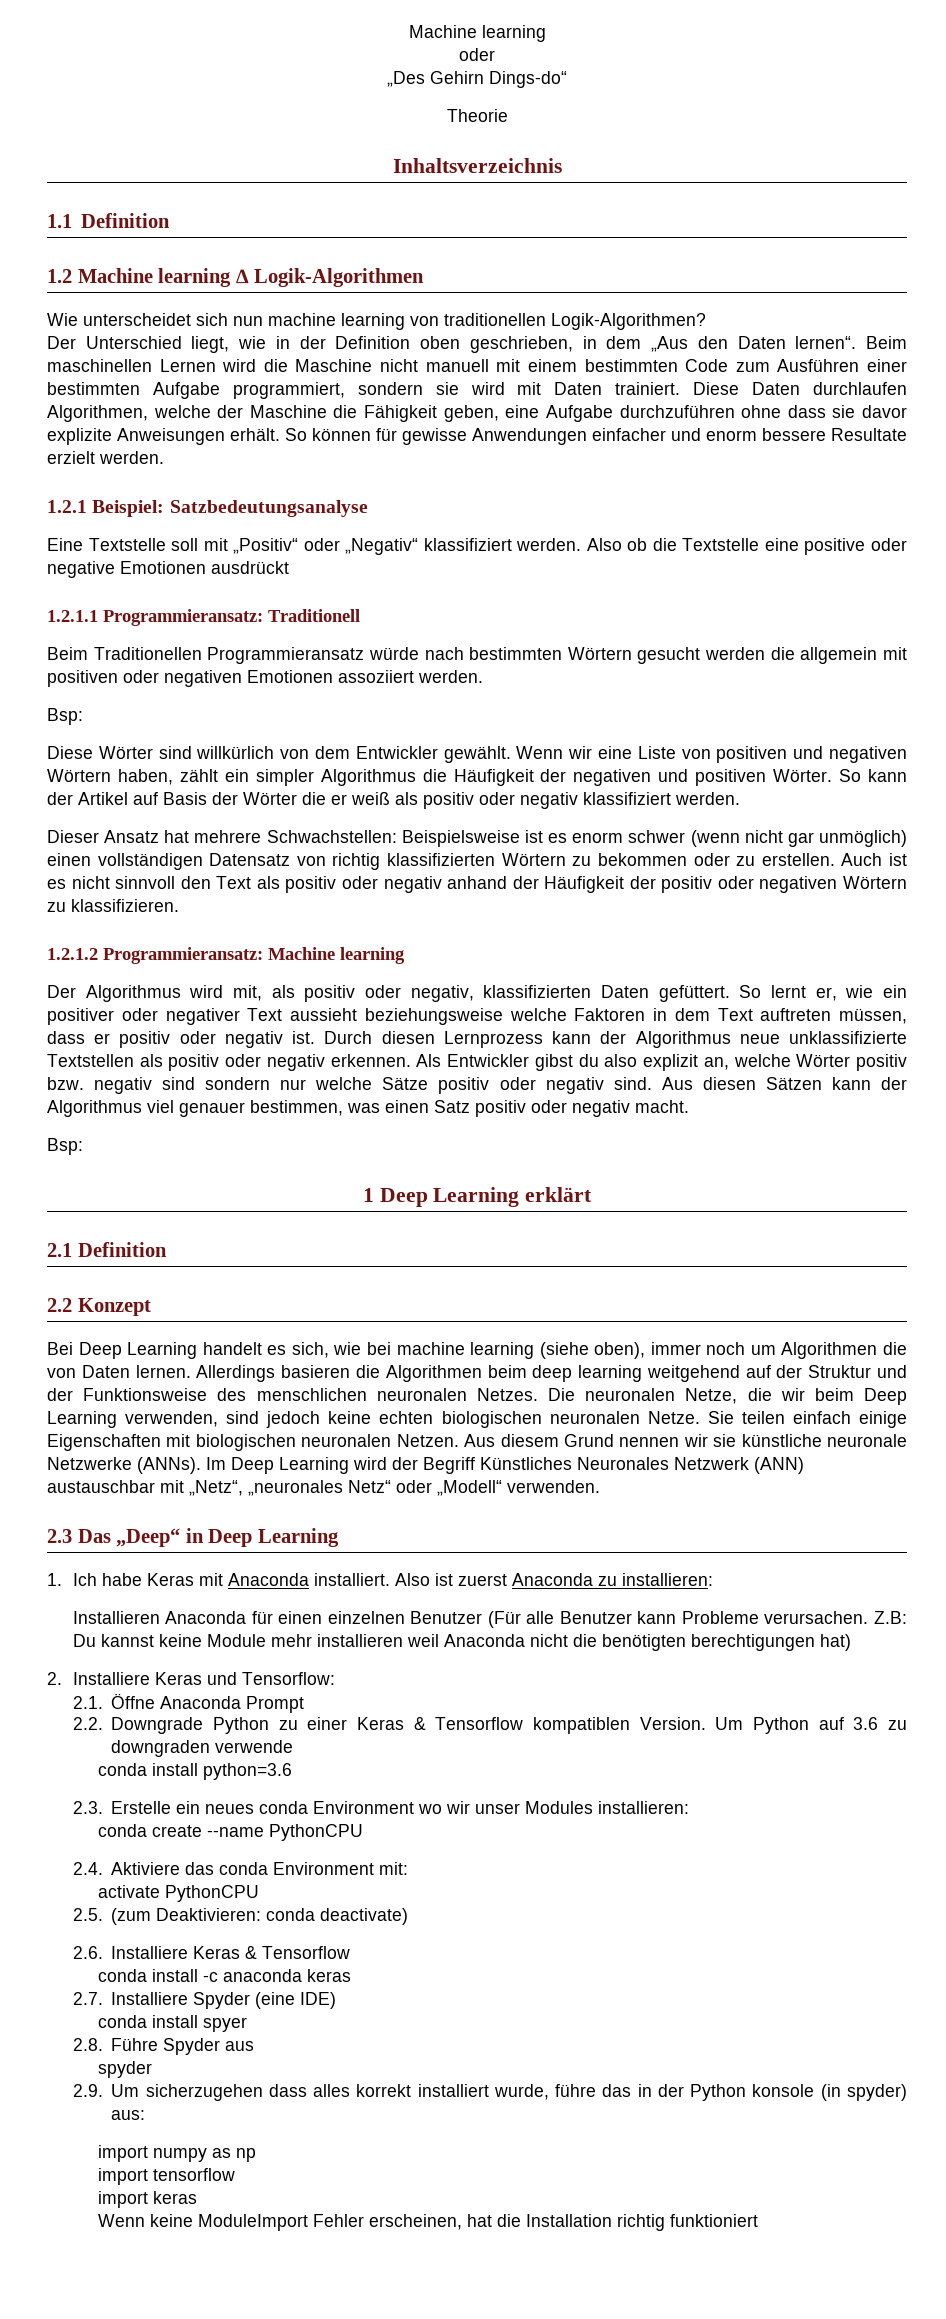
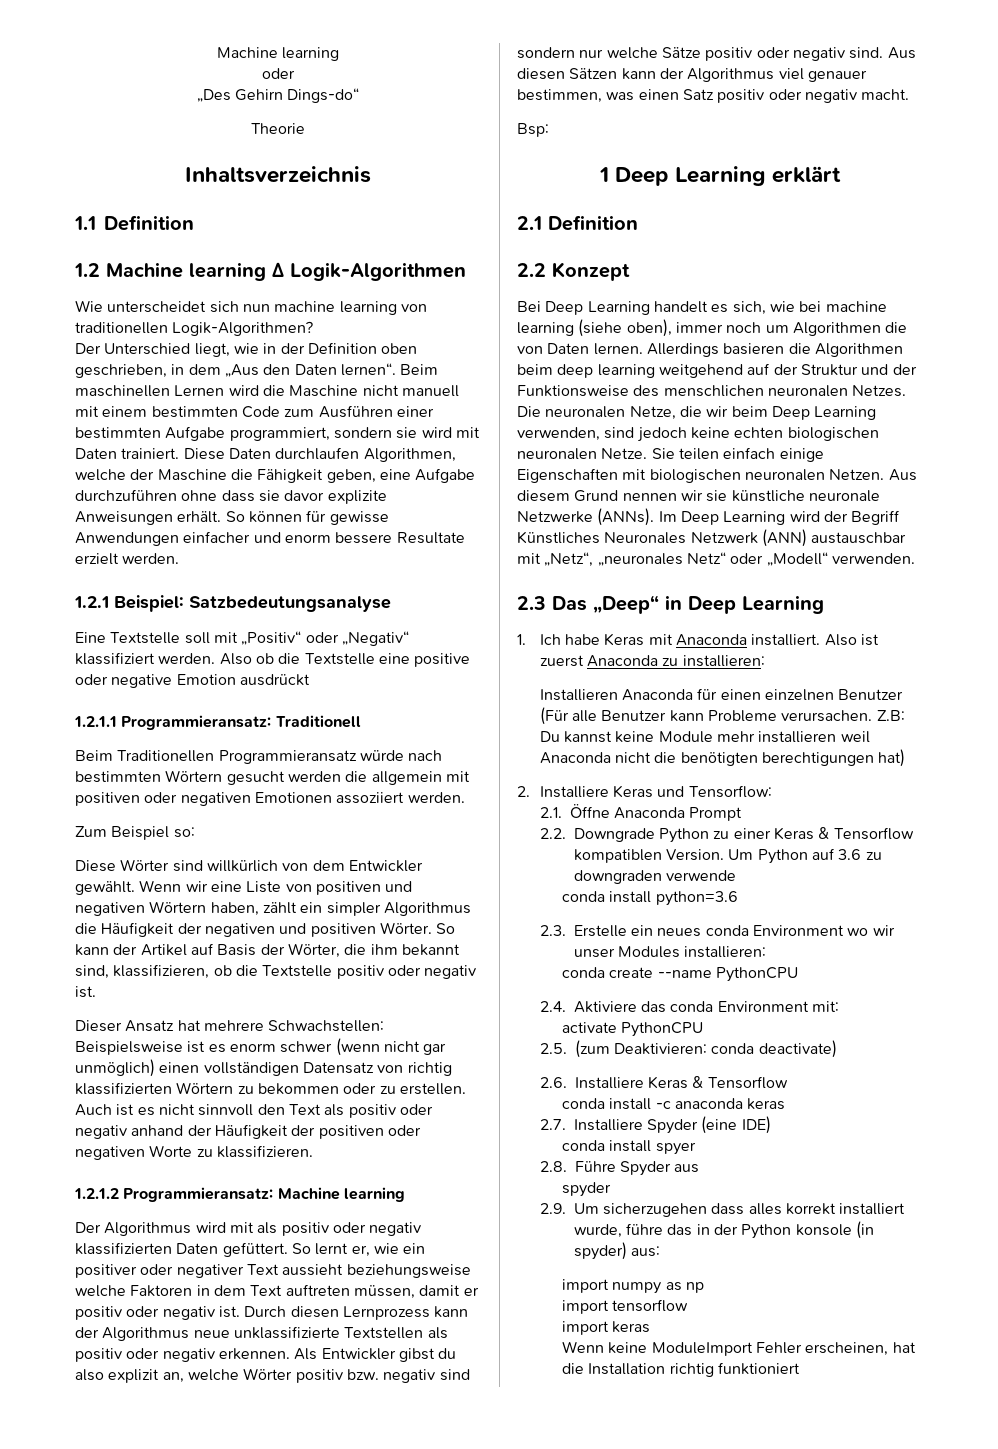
- Also ob die Textstelle eine positive oder negative Emotionen ausdrückt
+ Also ob die Textstelle eine positive oder negative Emotion ausdrückt
  Beim Traditionellen Programmieransatz würde nach bestimmten Wörtern gesucht werden die allgemein mit positiven oder negativen Emotionen assoziiert werden.
- Bsp:
+ Zum Beispiel so:
- So kann der Artikel auf Basis der Wörter die er weiß als positiv oder negativ klassifiziert werden.
+ So kann der Artikel auf Basis der Wörter, die ihm bekannt sind, klassifizieren, ob die Textstelle positiv oder negativ ist.
- Auch ist es nicht sinnvoll den Text als positiv oder negativ anhand der Häufigkeit der positiv oder negativen Wörtern zu klassifizieren.
+ Auch ist es nicht sinnvoll den Text als positiv oder negativ anhand der Häufigkeit der positiven oder negativen Worte zu klassifizieren.
- Der Algorithmus wird mit, als positiv oder negativ, klassifizierten Daten gefüttert.
+ Der Algorithmus wird mit als positiv oder negativ klassifizierten Daten gefüttert.
- So lernt er, wie ein positiver oder negativer Text aussieht beziehungsweise welche Faktoren in dem Text auftreten müssen, dass er positiv oder negativ ist.
+ So lernt er, wie ein positiver oder negativer Text aussieht beziehungsweise welche Faktoren in dem Text auftreten müssen, damit er positiv oder negativ ist.

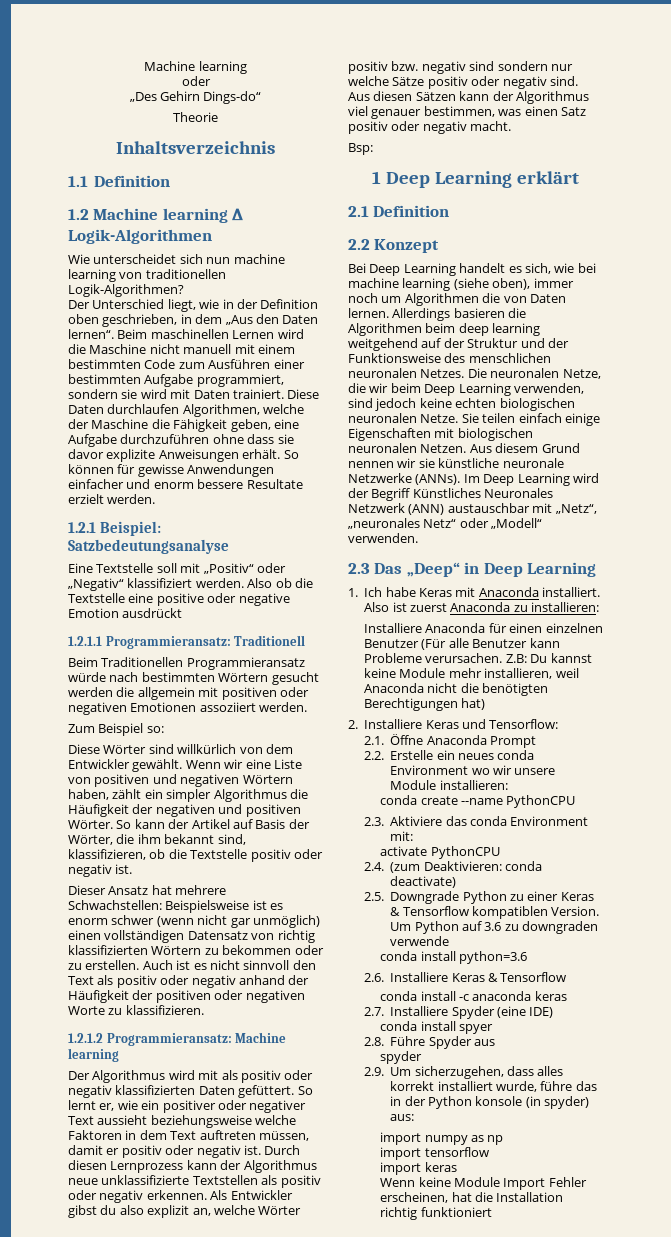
- Installieren Anaconda für einen einzelnen Benutzer (Für alle Benutzer kann Probleme verursachen.
+ Installiere Anaconda für einen einzelnen Benutzer (Für alle Benutzer kann Probleme verursachen.
- Z.B: Du kannst keine Module mehr installieren weil Anaconda nicht die benötigten berechtigungen hat)
+ Z.B: Du kannst keine Module mehr installieren, weil Anaconda nicht die benötigten Berechtigungen hat)
- 2.2. Downgrade Python zu einer Keras & Tensorflow kompatiblen Version.
+ 2.2. Erstelle ein neues conda Environment wo wir unsere Module installieren:
+ conda create --name PythonCPU
+ 2.3. Aktiviere das conda Environment mit:
+ activate PythonCPU
+ 2.4. (zum Deaktivieren: conda deactivate)
+ 2.5. Downgrade Python zu einer Keras & Tensorflow kompatiblen Version.
- 2.3. Erstelle ein neues conda Environment wo wir unser Modules installieren:
- conda create --name PythonCPU
- 2.4. Aktiviere das conda Environment mit:
- activate PythonCPU
- 2.5. (zum Deaktivieren: conda deactivate)
- 2.9. Um sicherzugehen dass alles korrekt installiert wurde, führe das in der Python konsole (in spyder) aus:
+ 2.9. Um sicherzugehen, dass alles korrekt installiert wurde, führe das in der Python konsole (in spyder) aus:
- Wenn keine ModuleImport Fehler erscheinen, hat die Installation richtig funktioniert
+ Wenn keine Module Import Fehler erscheinen, hat die Installation richtig funktioniert

